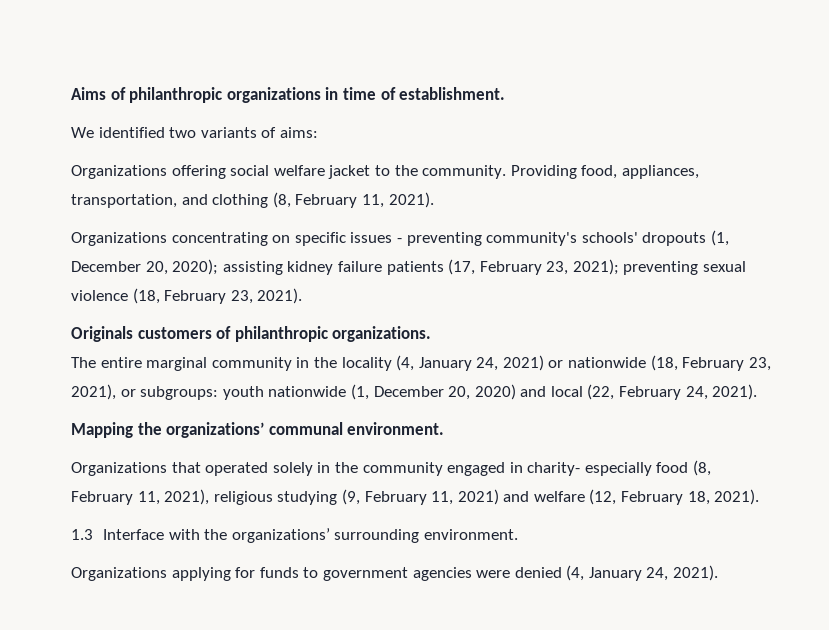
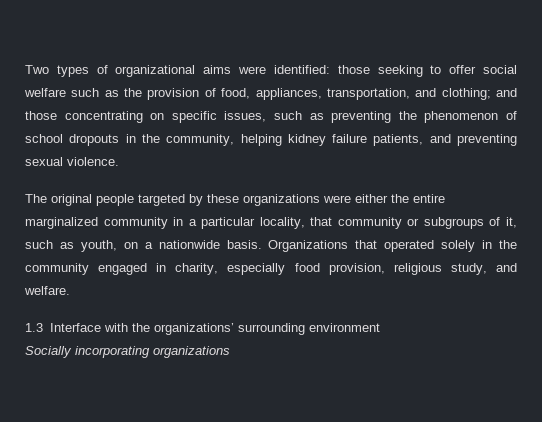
- Aims of philanthropic organizations in time of establishment.
- We identified two variants of aims:
- Organizations offering social welfare jacket to the community. Providing food, appliances, transportation, and clothing (8, February 11, 2021).
- Organizations concentrating on specific issues - preventing community's schools' dropouts (1, December 20, 2020); assisting kidney failure patients (17, February 23, 2021); preventing sexual violence (18, February 23, 2021).
- Originals customers of philanthropic organizations.
- The entire marginal community in the locality (4, January 24, 2021) or nationwide (18, February 23, 2021), or subgroups: youth nationwide (1, December 20, 2020) and local (22, February 24, 2021).
- Mapping the organizations’ communal environment.
- Organizations that operated solely in the community engaged in charity- especially food (8, February 11, 2021), religious studying (9, February 11, 2021) and welfare (12, February 18, 2021).
+ Two types of organizational aims were identified: those seeking to offer social welfare such as the provision of food, appliances, transportation, and clothing; and those concentrating on specific issues, such as preventing the phenomenon of school dropouts in the community, helping kidney failure patients, and preventing sexual violence.
+ The original people targeted by these organizations were either the entire marginalized community in a particular locality, that community or subgroups of it, such as youth, on a nationwide basis. Organizations that operated solely in the community engaged in charity, especially food provision, religious study, and welfare.
- 1.3 Interface with the organizations’ surrounding environment.
- Organizations applying for funds to government agencies were denied (4, January 24, 2021).
+ 1.3 Interface with the organizations’ surrounding environment
+ Socially incorporating organizations

